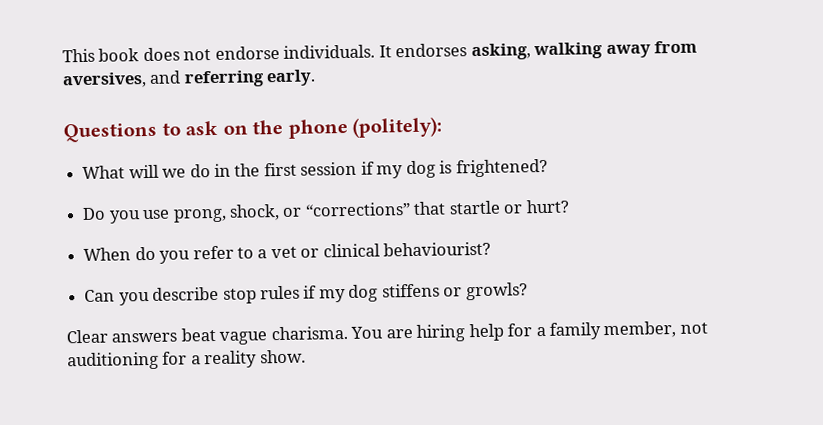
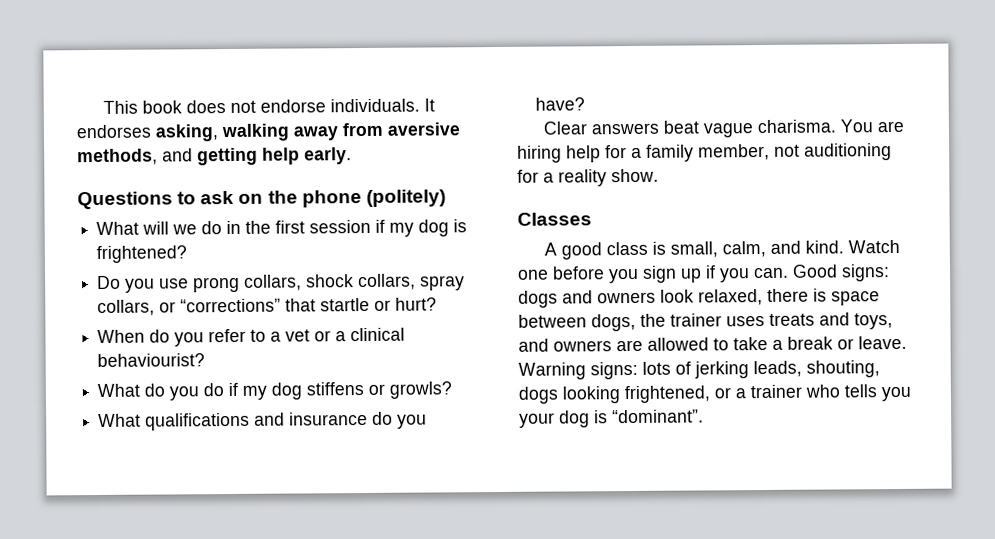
- It endorses asking, walking away from aversives, and referring early.
+ It endorses asking, walking away from aversive methods, and getting help early.
- Questions to ask on the phone (politely):
+ Questions to ask on the phone (politely)
- Do you use prong, shock, or “corrections” that startle or hurt?
+ Do you use prong collars, shock collars, spray collars, or “corrections” that startle or hurt?
- When do you refer to a vet or clinical behaviourist?
+ When do you refer to a vet or a clinical behaviourist?
- Can you describe stop rules if my dog stiffens or growls?
+ What do you do if my dog stiffens or growls?
+ What qualifications and insurance do you have?
+ Classes
+ A good class is small, calm, and kind. Watch one before you sign up if you can. Good signs: dogs and owners look relaxed, there is space between dogs, the trainer uses treats and toys, and owners are allowed to take a break or leave. Warning signs: lots of jerking leads, shouting, dogs looking frightened, or a trainer who tells you your dog is “dominant”.

